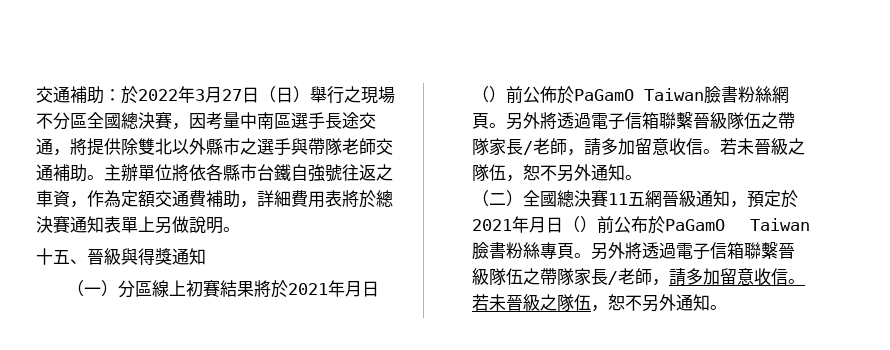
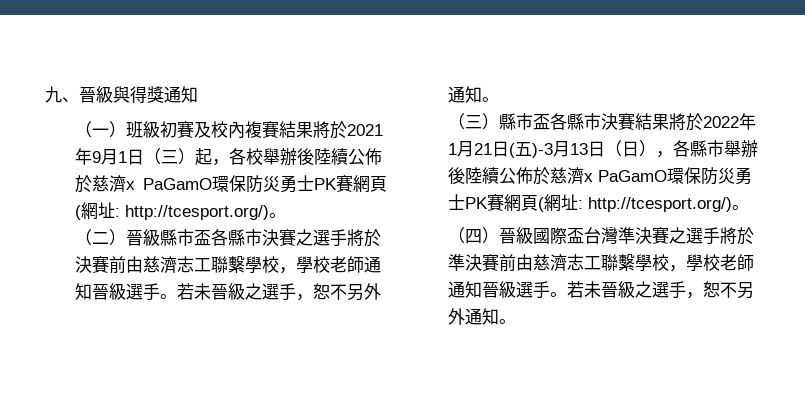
- 交通補助：於2022年3月27日（日）舉行之現場不分區全國總決賽，因考量中南區選手長途交通，將提供除雙北以外縣市之選手與帶隊老師交通補助。主辦單位將依各縣市台鐵自強號往返之車資，作為定額交通費補助，詳細費用表將於總決賽通知表單上另做說明。
- 十五、晉級與得獎通知
+ 九、晉級與得獎通知
- （一）分區線上初賽結果將於2021年月日（）前公佈於PaGamO Taiwan臉書粉絲網頁。另外將透過電子信箱聯繫晉級隊伍之帶隊家長/老師，請多加留意收信。若未晉級之隊伍，恕不另外通知。
+ （一）班級初賽及校內複賽結果將於2021年9月1日（三）起，各校舉辦後陸續公佈於慈濟x PaGamO環保防災勇士PK賽網頁(網址: http://tcesport.org/)。
+ （二）晉級縣市盃各縣市決賽之選手將於決賽前由慈濟志工聯繫學校，學校老師通知晉級選手。若未晉級之選手，恕不另外通知。
- （二）全國總決賽11五網晉級通知，預定於2021年月日（）前公布於PaGamO Taiwan臉書粉絲專頁。另外將透過電子信箱聯繫晉級隊伍之帶隊家長/老師，請多加留意收信。若未晉級之隊伍，恕不另外通知。
+ （三）縣市盃各縣市決賽結果將於2022年1月21日(五)-3月13日（日），各縣市舉辦後陸續公佈於慈濟x PaGamO環保防災勇士PK賽網頁(網址: http://tcesport.org/)。
+ （四）晉級國際盃台灣準決賽之選手將於準決賽前由慈濟志工聯繫學校，學校老師通知晉級選手。若未晉級之選手，恕不另外通知。

